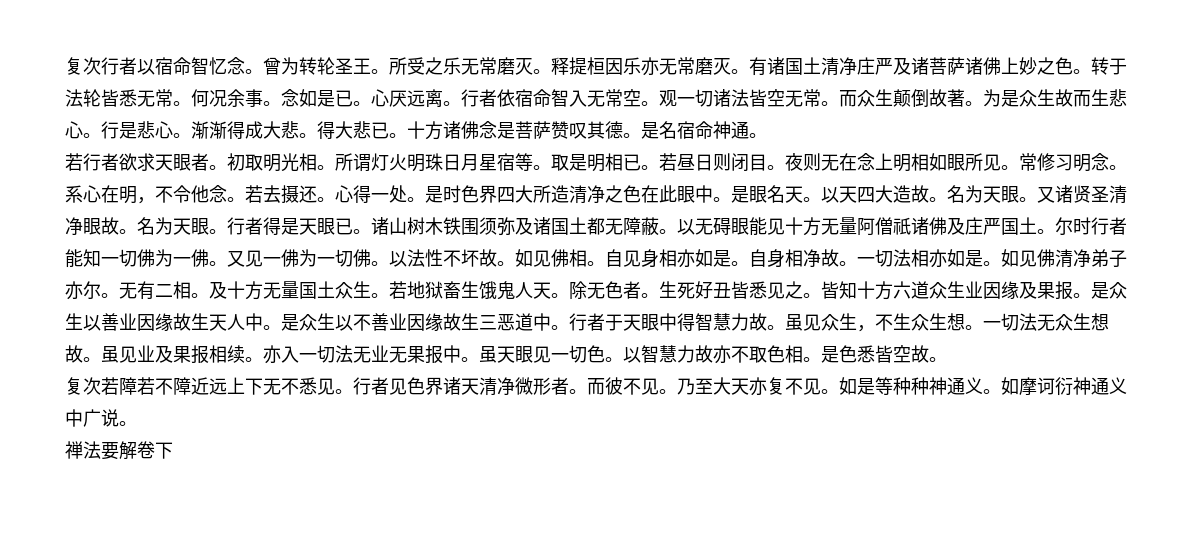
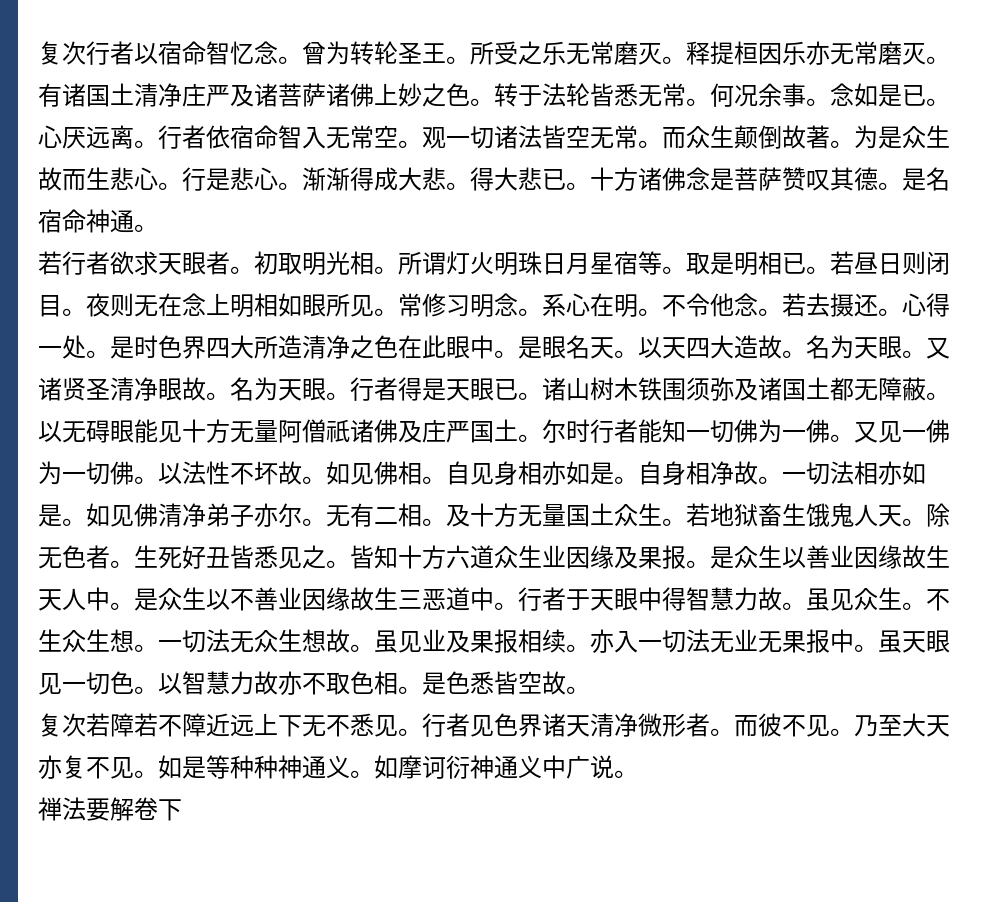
- 系心在明，不令他念。
+ 系心在明。不令他念。
- 虽见众生，不生众生想。
+ 虽见众生。不生众生想。

